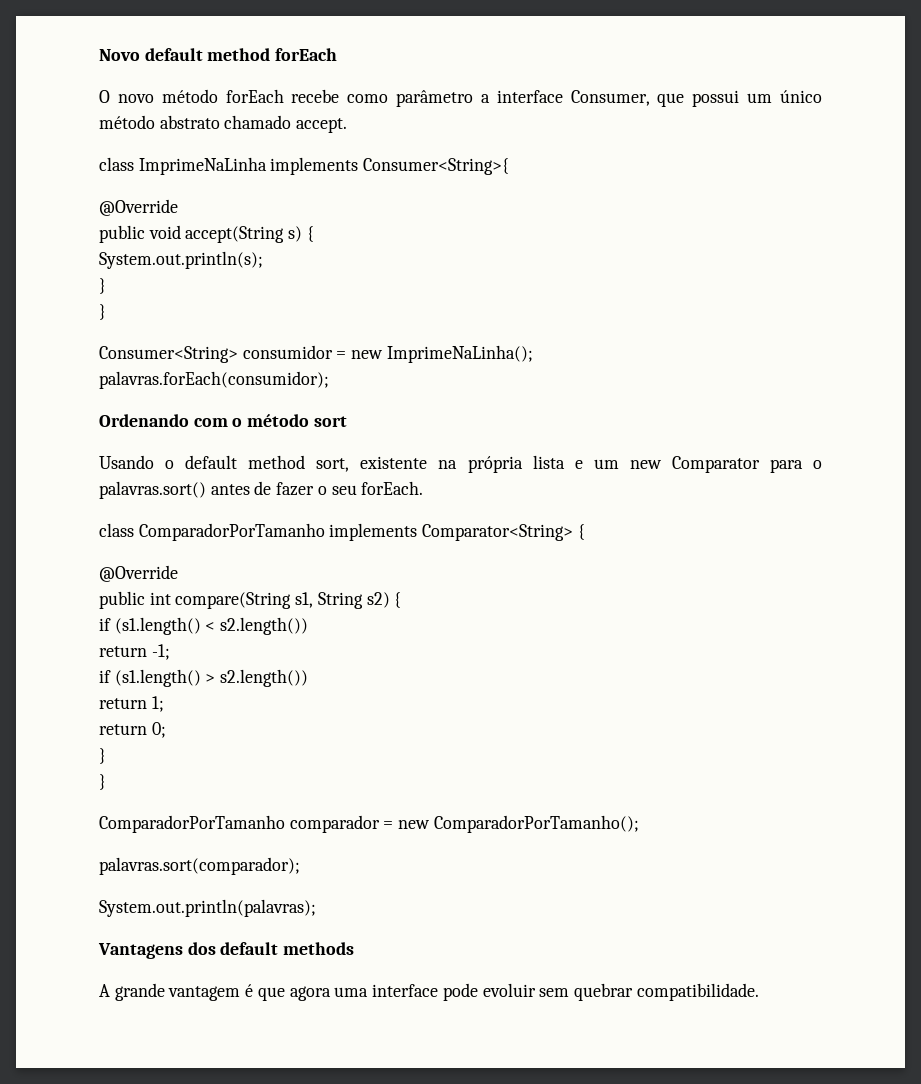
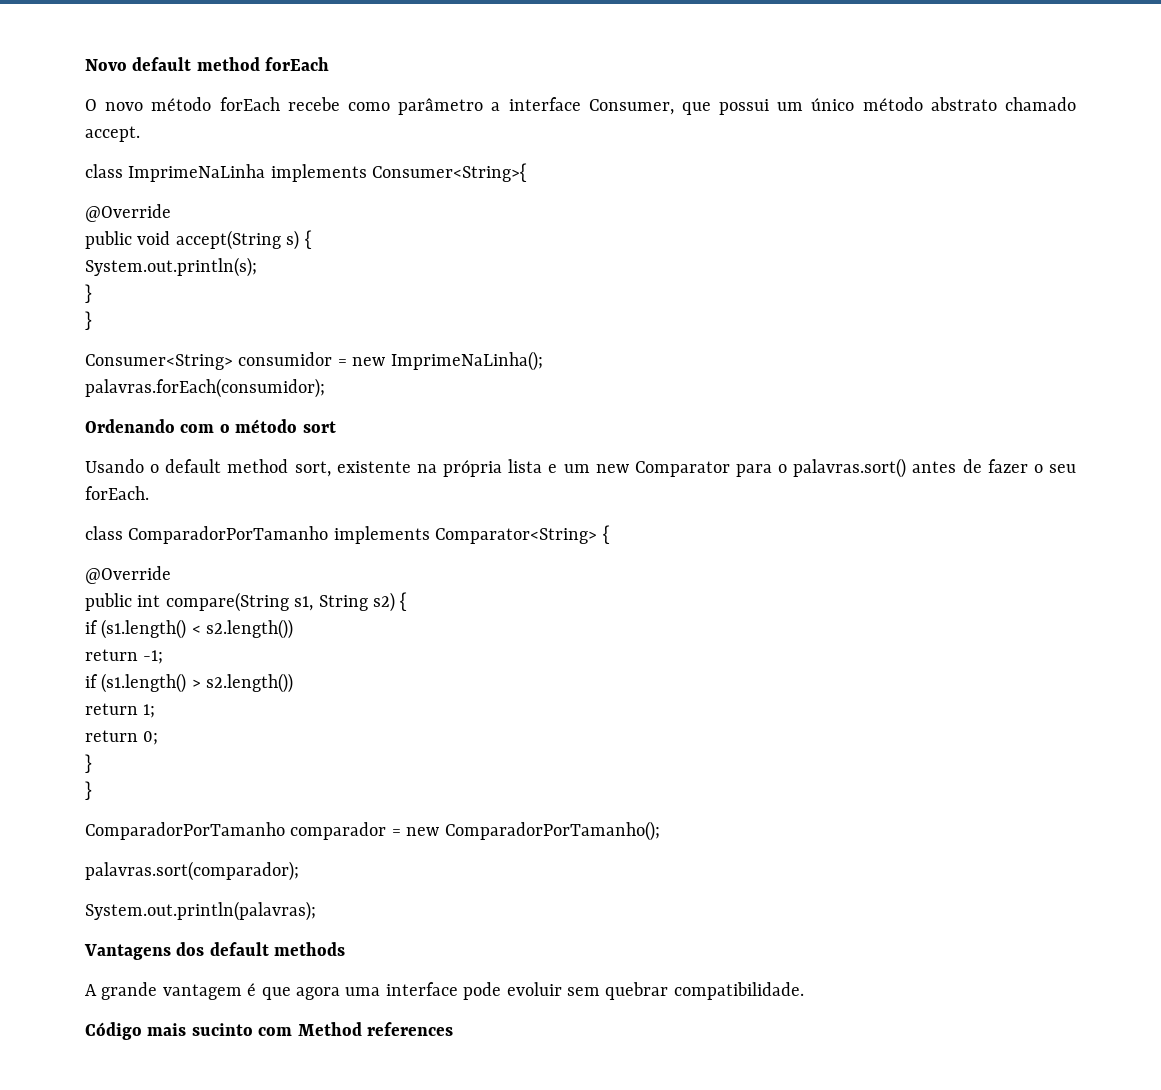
+ Código mais sucinto com Method references

